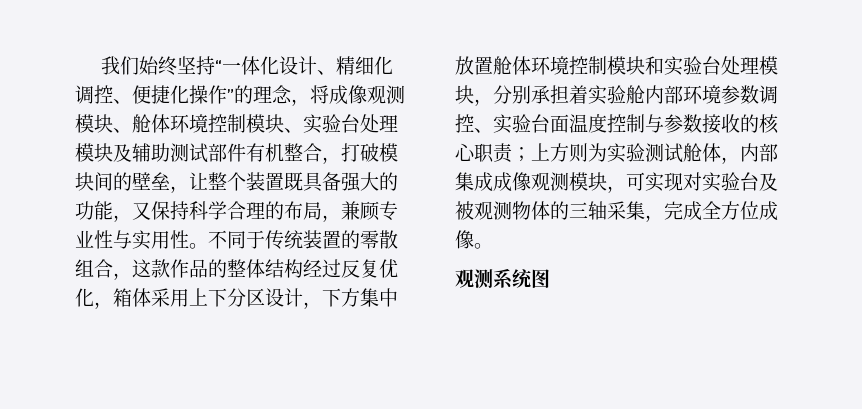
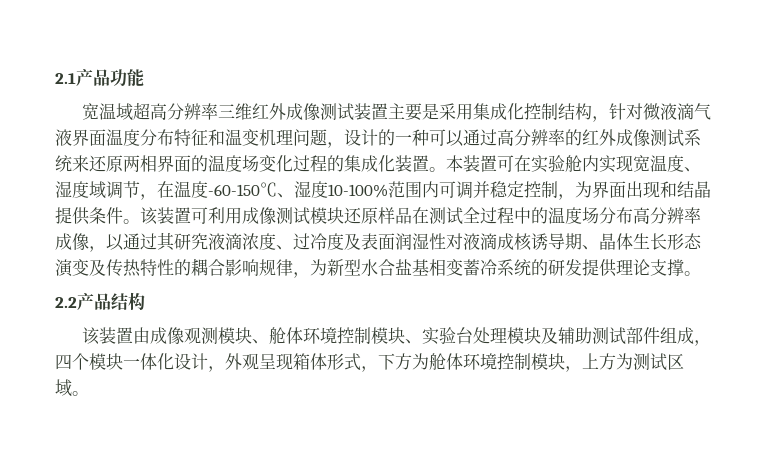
- 我们始终坚持“一体化设计、精细化调控、便捷化操作”的理念，将成像观测模块、舱体环境控制模块、实验台处理模块及辅助测试部件有机整合，打破模块间的壁垒，让整个装置既具备强大的功能，又保持科学合理的布局，兼顾专业性与实用性。不同于传统装置的零散组合，这款作品的整体结构经过反复优化，箱体采用上下分区设计，下方集中放置舱体环境控制模块和实验台处理模块，分别承担着实验舱内部环境参数调控、实验台面温度控制与参数接收的核心职责；上方则为实验测试舱体，内部集成成像观测模块，可实现对实验台及被观测物体的三轴采集，完成全方位成像。
- 观测系统图
+ 2.1产品功能
+ 宽温域超高分辨率三维红外成像测试装置主要是采用集成化控制结构，针对微液滴气液界面温度分布特征和温变机理问题，设计的一种可以通过高分辨率的红外成像测试系统来还原两相界面的温度场变化过程的集成化装置。本装置可在实验舱内实现宽温度、湿度域调节，在温度-60-150℃、湿度10-100%范围内可调并稳定控制，为界面出现和结晶提供条件。该装置可利用成像测试模块还原样品在测试全过程中的温度场分布高分辨率成像，以通过其研究液滴浓度、过冷度及表面润湿性对液滴成核诱导期、晶体生长形态演变及传热特性的耦合影响规律，为新型水合盐基相变蓄冷系统的研发提供理论支撑。
+ 2.2产品结构
+ 该装置由成像观测模块、舱体环境控制模块、实验台处理模块及辅助测试部件组成，四个模块一体化设计，外观呈现箱体形式，下方为舱体环境控制模块，上方为测试区域。

